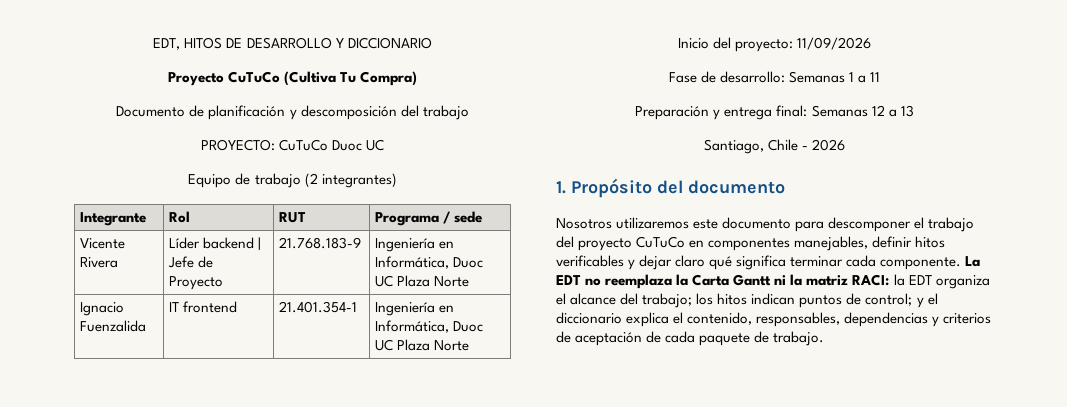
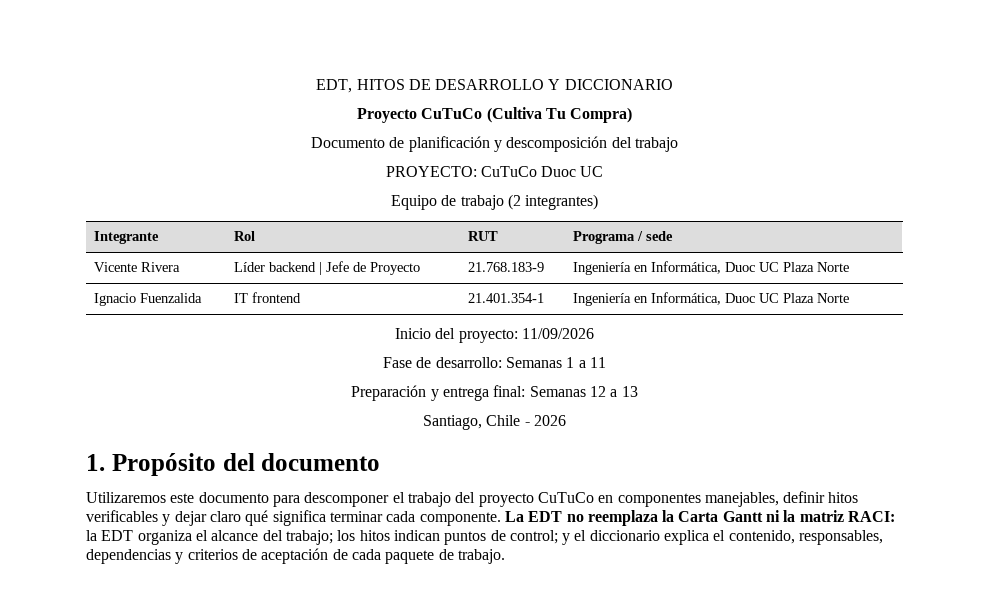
- Nosotros utilizaremos este documento para descomponer el trabajo del proyecto CuTuCo en componentes manejables, definir hitos verificables y dejar claro qué significa terminar cada componente.
+ Utilizaremos este documento para descomponer el trabajo del proyecto CuTuCo en componentes manejables, definir hitos verificables y dejar claro qué significa terminar cada componente.

